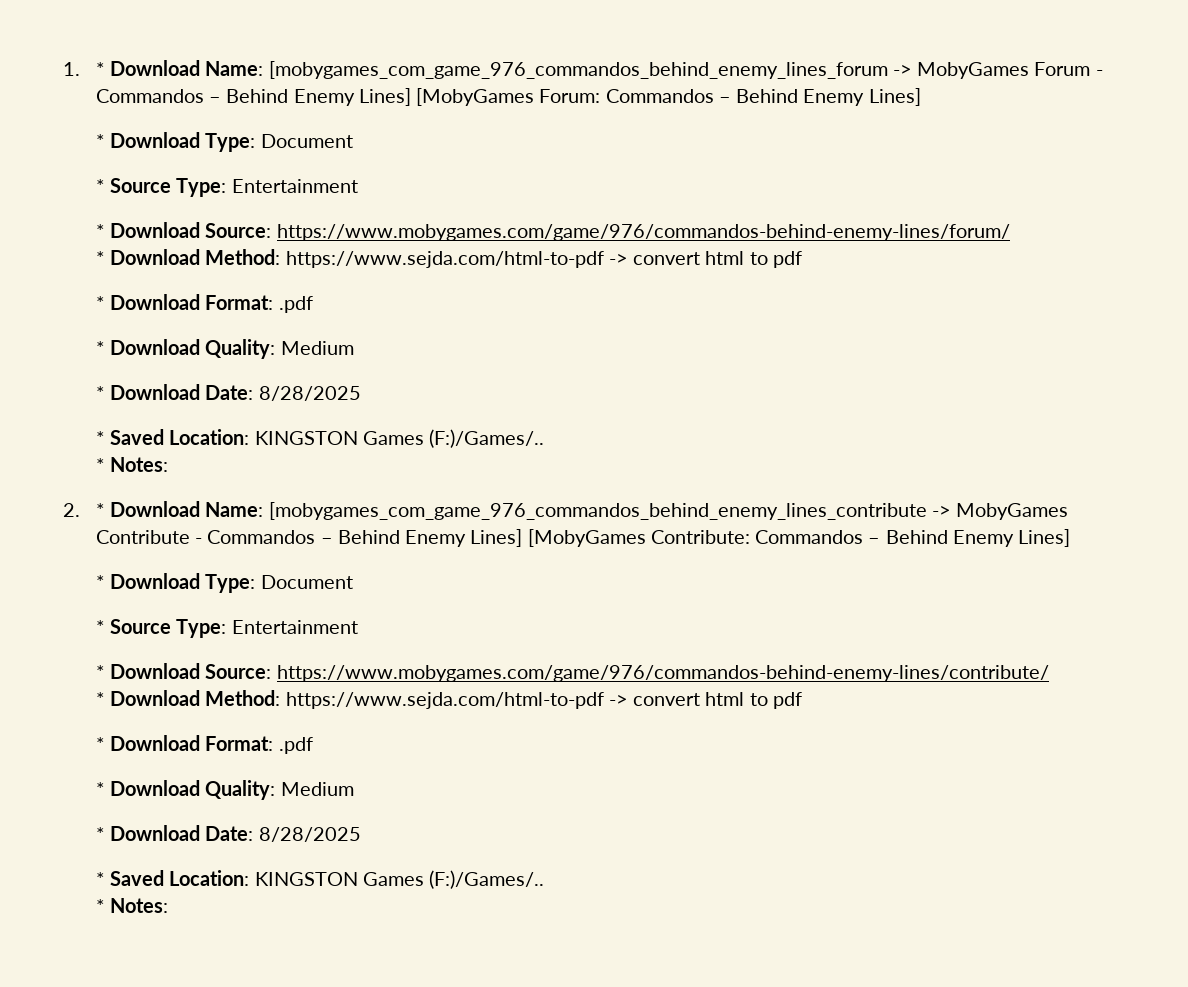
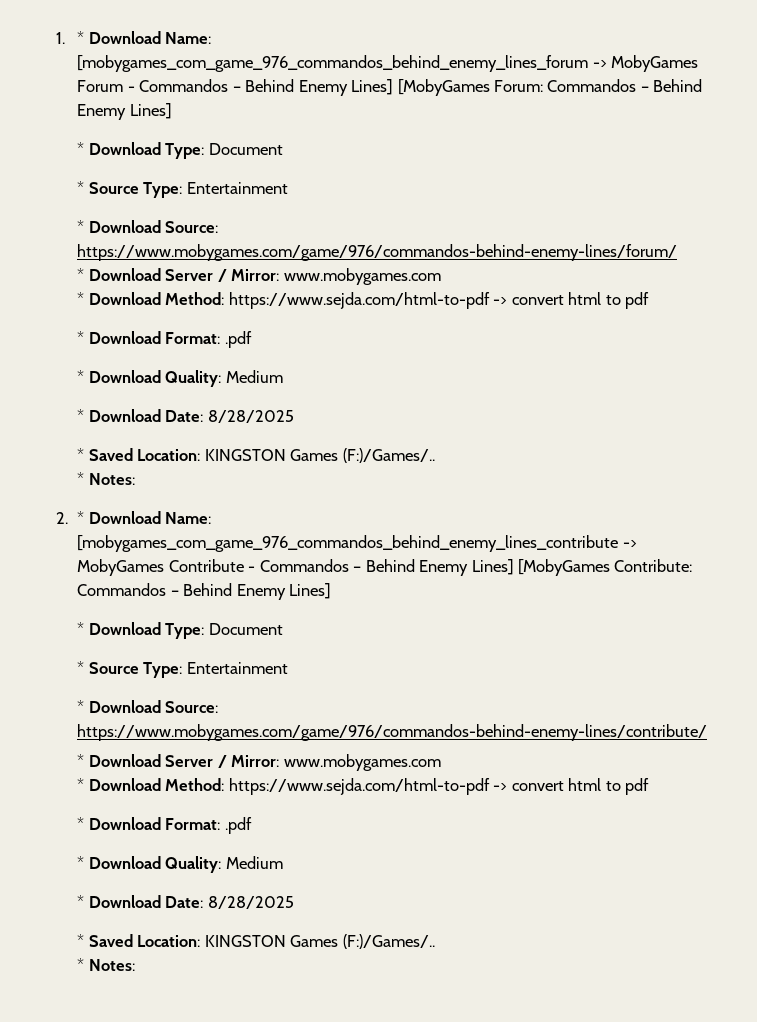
  * Download Source: https://www.mobygames.com/game/976/commandos-behind-enemy-lines/forum/
+ * Download Server / Mirror: www.mobygames.com
  * Download Source: https://www.mobygames.com/game/976/commandos-behind-enemy-lines/contribute/
+ * Download Server / Mirror: www.mobygames.com

